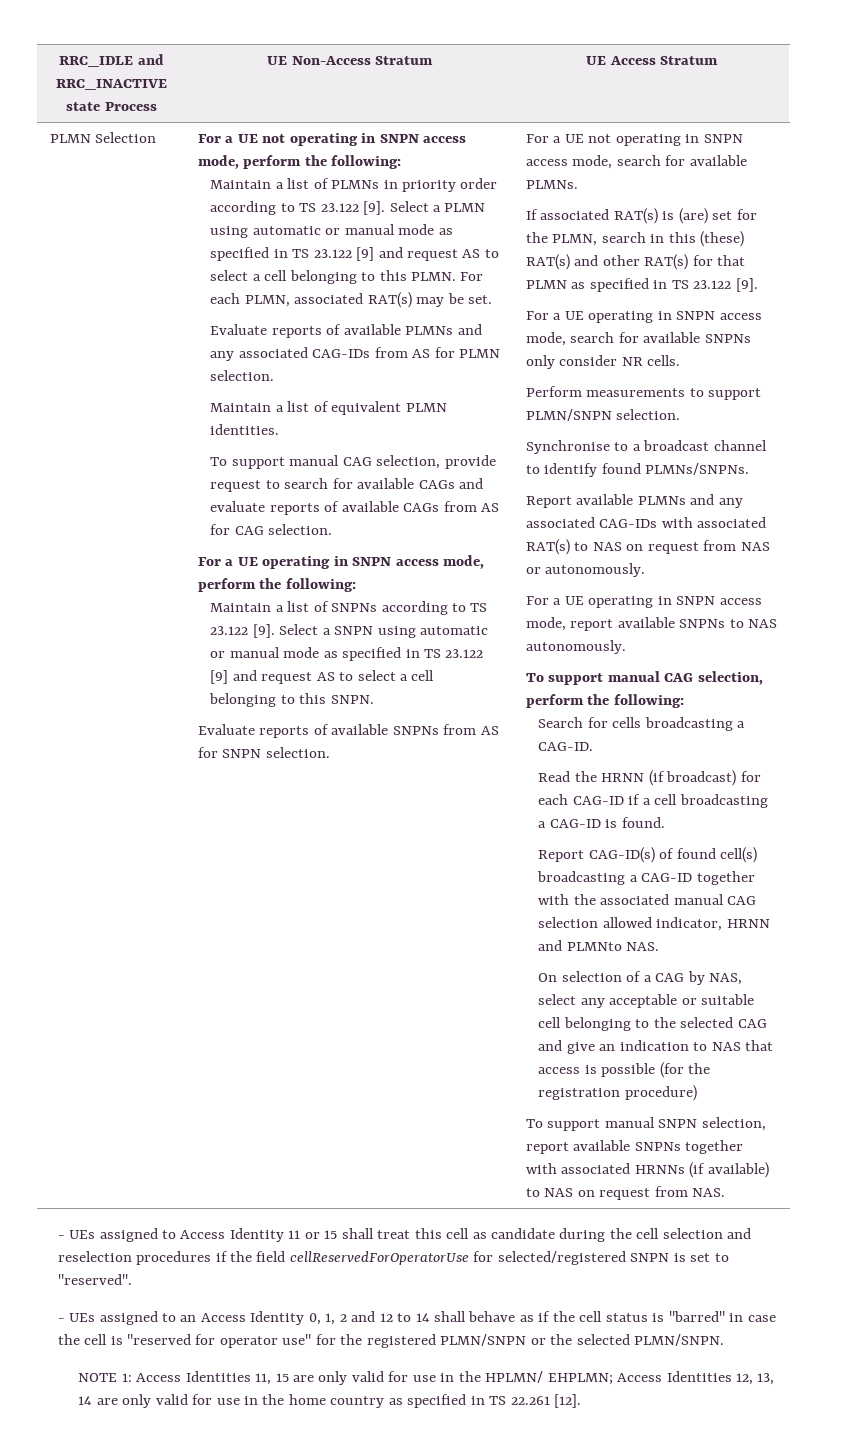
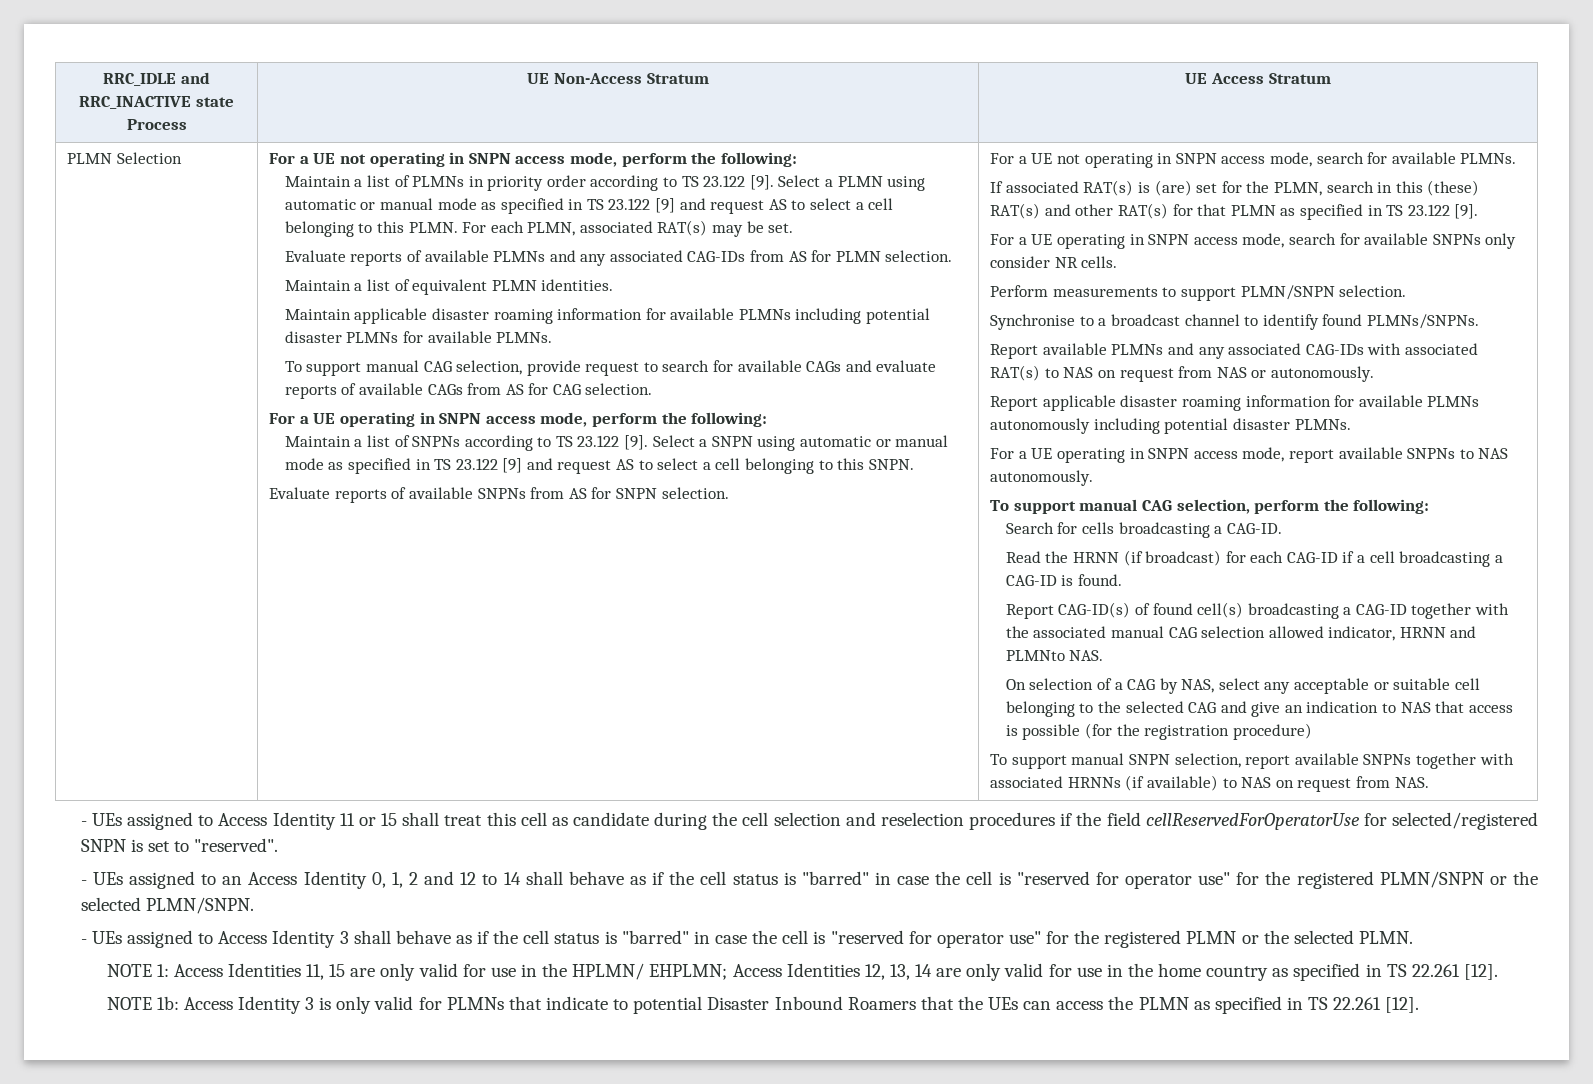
+ Maintain applicable disaster roaming information for available PLMNs including potential disaster PLMNs for available PLMNs.
+ Report applicable disaster roaming information for available PLMNs autonomously including potential disaster PLMNs.
+ - UEs assigned to Access Identity 3 shall behave as if the cell status is "barred" in case the cell is "reserved for operator use" for the registered PLMN or the selected PLMN.
+ NOTE 1b: Access Identity 3 is only valid for PLMNs that indicate to potential Disaster Inbound Roamers that the UEs can access the PLMN as specified in TS 22.261 [12].

